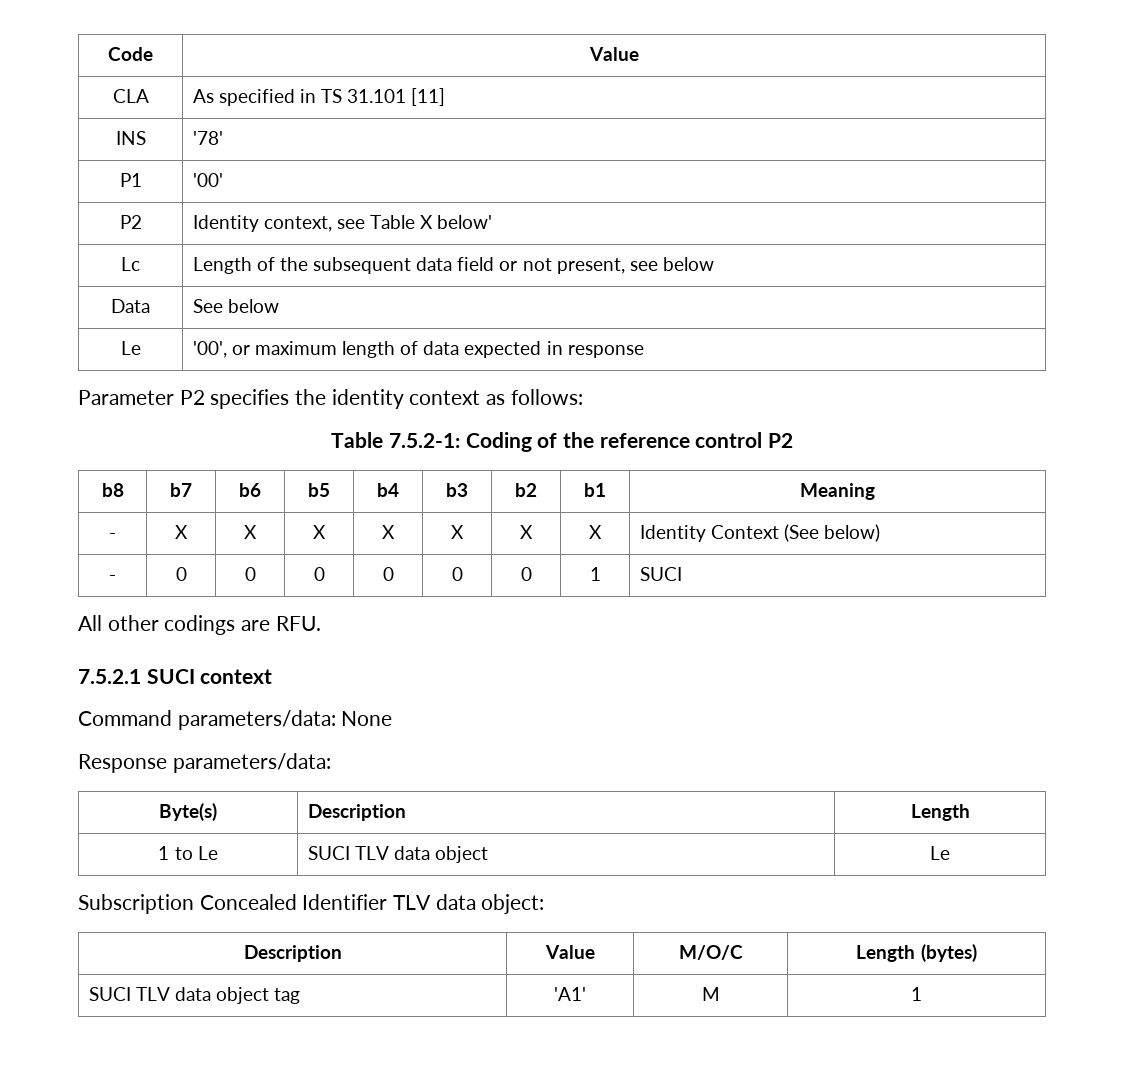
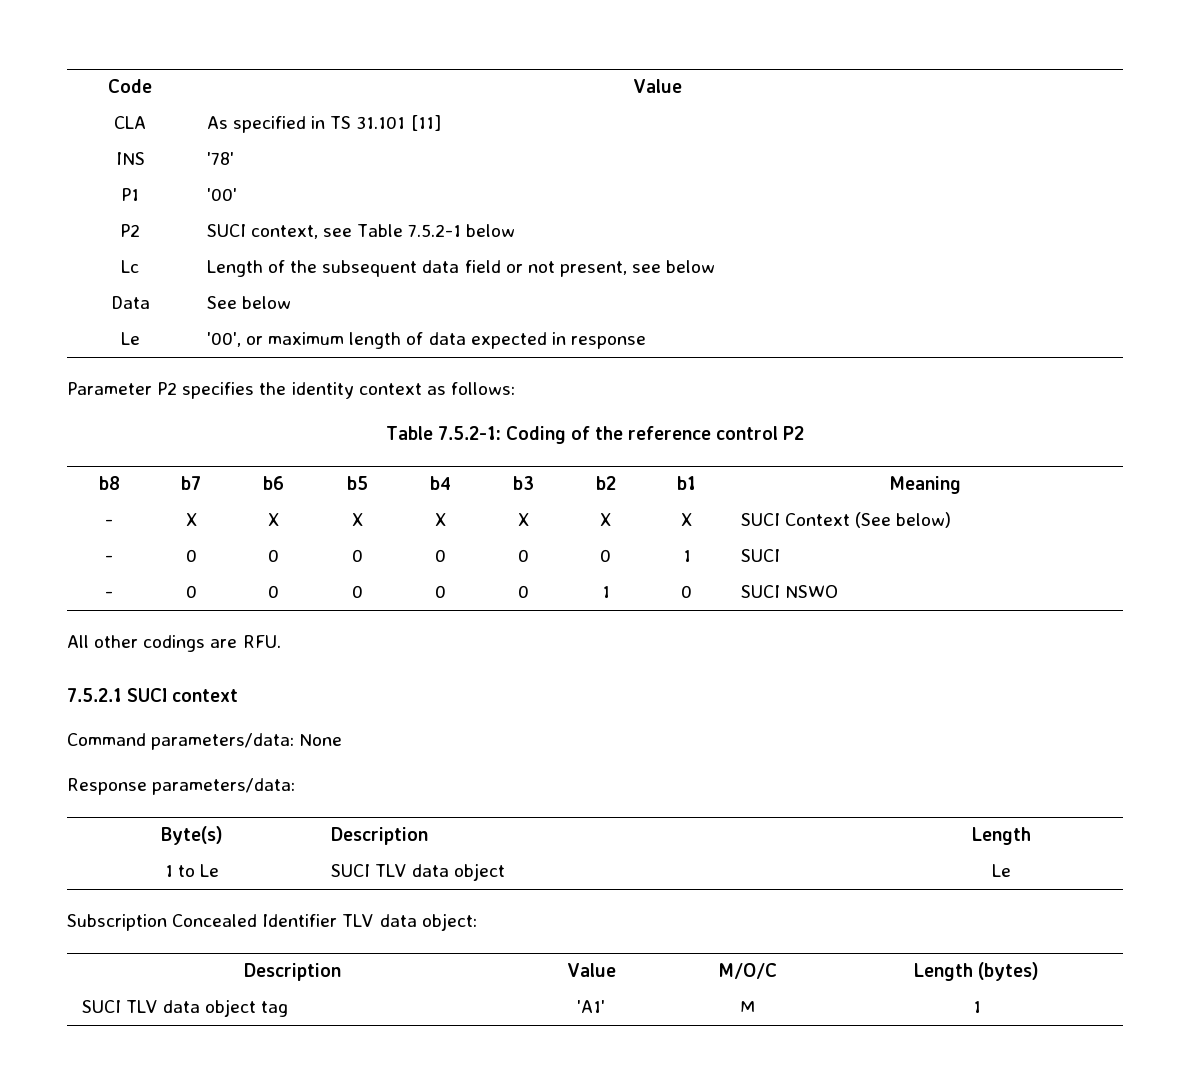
- P2 | Identity context, see Table X below'
+ P2 | SUCI context, see Table 7.5.2-1 below
- - | X | X | X | X | X | X | X | Identity Context (See below)
+ - | X | X | X | X | X | X | X | SUCI Context (See below)
+ - | 0 | 0 | 0 | 0 | 0 | 1 | 0 | SUCI NSWO

